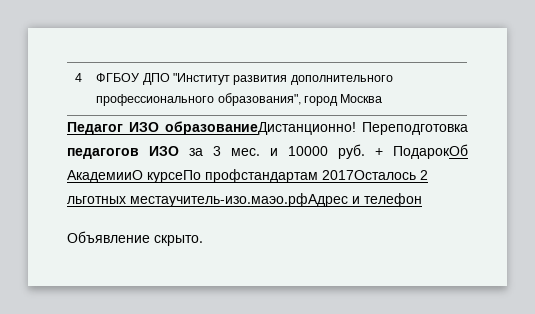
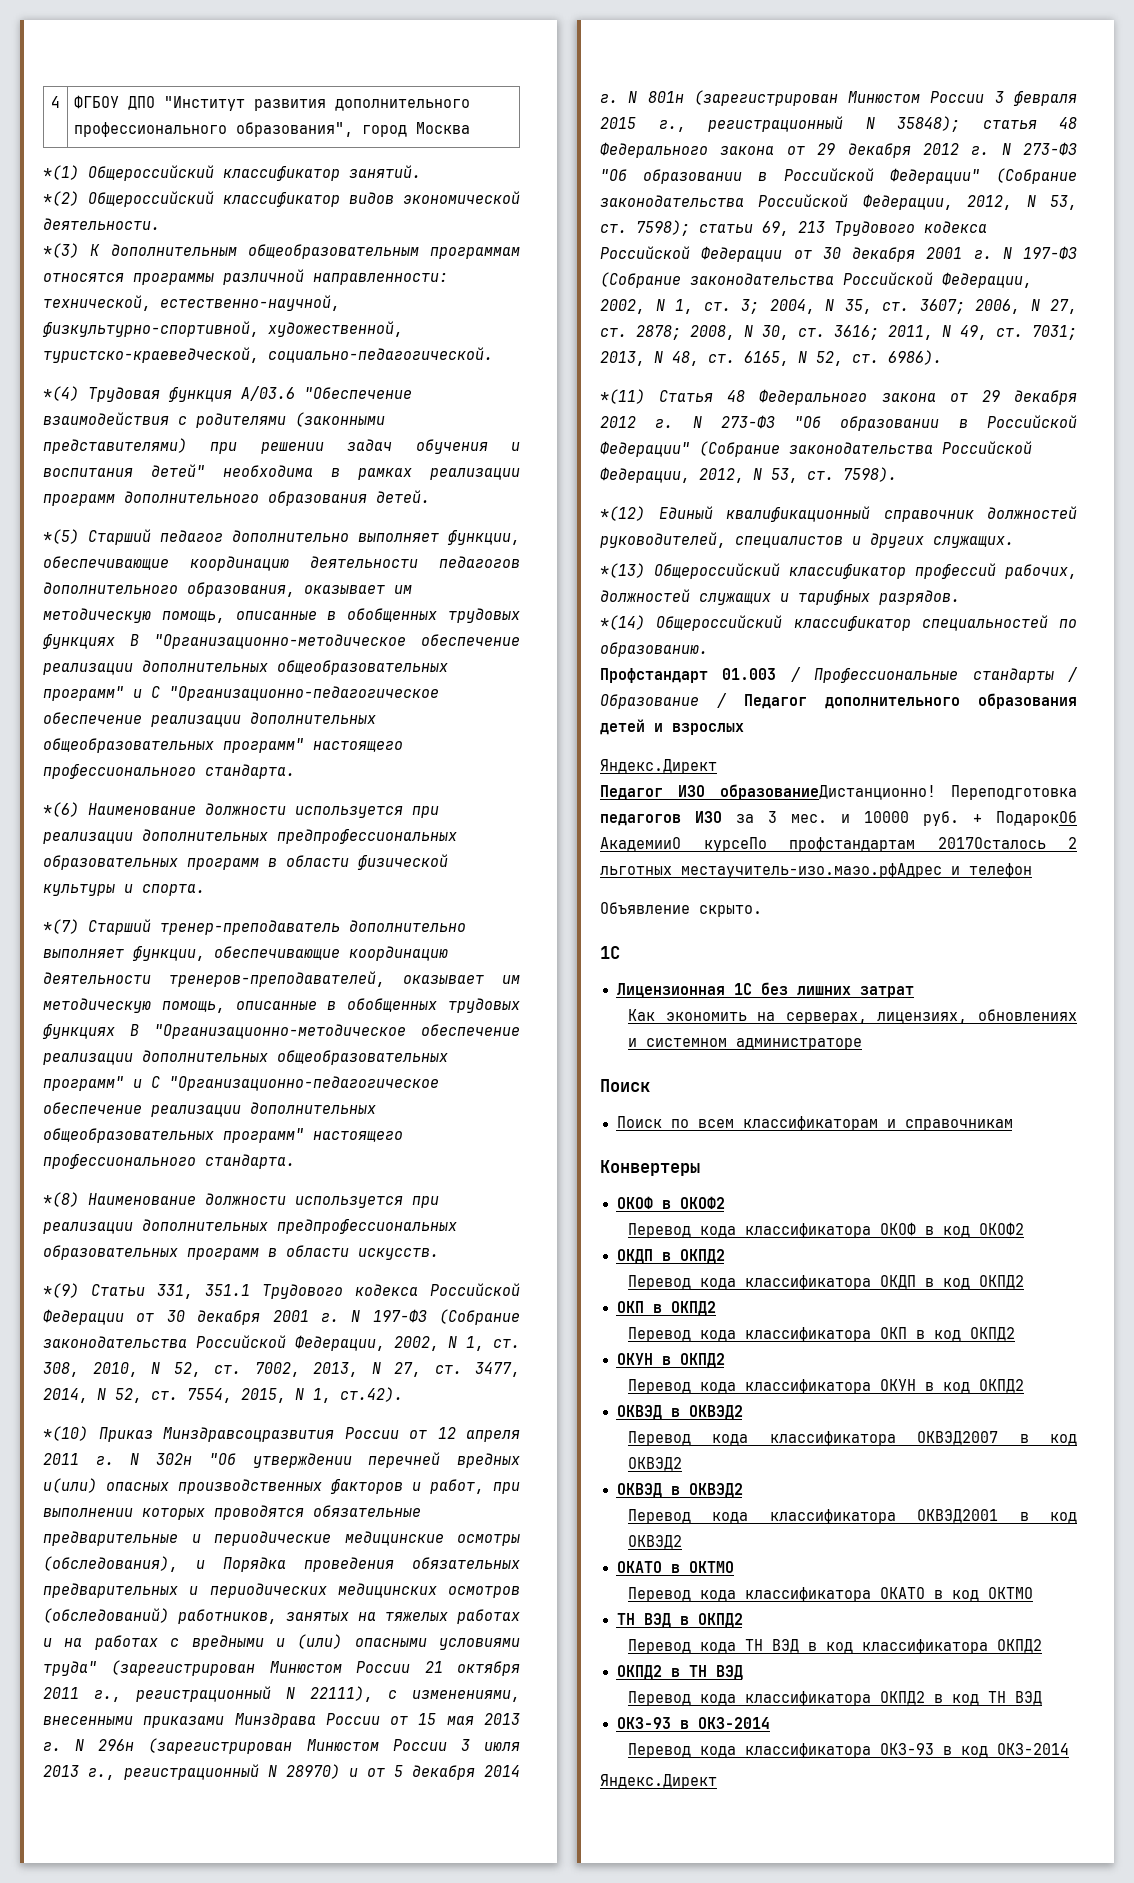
+ *(1) Общероссийский классификатор занятий.
+ *(2) Общероссийский классификатор видов экономической деятельности.
+ *(3) К дополнительным общеобразовательным программам относятся программы различной направленности: технической, естественно-научной, физкультурно-спортивной, художественной, туристско-краеведческой, социально-педагогической.
+ *(4) Трудовая функция А/03.6 "Обеспечение взаимодействия с родителями (законными представителями) при решении задач обучения и воспитания детей" необходима в рамках реализации программ дополнительного образования детей.
+ *(5) Старший педагог дополнительно выполняет функции, обеспечивающие координацию деятельности педагогов дополнительного образования, оказывает им методическую помощь, описанные в обобщенных трудовых функциях В "Организационно-методическое обеспечение реализации дополнительных общеобразовательных программ" и С "Организационно-педагогическое обеспечение реализации дополнительных общеобразовательных программ" настоящего профессионального стандарта.
+ *(6) Наименование должности используется при реализации дополнительных предпрофессиональных образовательных программ в области физической культуры и спорта.
+ *(7) Старший тренер-преподаватель дополнительно выполняет функции, обеспечивающие координацию деятельности тренеров-преподавателей, оказывает им методическую помощь, описанные в обобщенных трудовых функциях В "Организационно-методическое обеспечение реализации дополнительных общеобразовательных программ" и С "Организационно-педагогическое обеспечение реализации дополнительных общеобразовательных программ" настоящего профессионального стандарта.
+ *(8) Наименование должности используется при реализации дополнительных предпрофессиональных образовательных программ в области искусств.
+ *(9) Статьи 331, 351.1 Трудового кодекса Российской Федерации от 30 декабря 2001 г. N 197-ФЗ (Собрание законодательства Российской Федерации, 2002, N 1, ст. 308, 2010, N 52, ст. 7002, 2013, N 27, ст. 3477, 2014, N 52, ст. 7554, 2015, N 1, ст.42).
+ *(10) Приказ Минздравсоцразвития России от 12 апреля 2011 г. N 302н "Об утверждении перечней вредных и(или) опасных производственных факторов и работ, при выполнении которых проводятся обязательные предварительные и периодические медицинские осмотры (обследования), и Порядка проведения обязательных предварительных и периодических медицинских осмотров (обследований) работников, занятых на тяжелых работах и на работах с вредными и (или) опасными условиями труда" (зарегистрирован Минюстом России 21 октября 2011 г., регистрационный N 22111), с изменениями, внесенными приказами Минздрава России от 15 мая 2013 г. N 296н (зарегистрирован Минюстом России 3 июля 2013 г., регистрационный N 28970) и от 5 декабря 2014 г. N 801н (зарегистрирован Минюстом России 3 февраля 2015 г., регистрационный N 35848); статья 48 Федерального закона от 29 декабря 2012 г. N 273-ФЗ "Об образовании в Российской Федерации" (Собрание законодательства Российской Федерации, 2012, N 53, ст. 7598); статьи 69, 213 Трудового кодекса Российской Федерации от 30 декабря 2001 г. N 197-ФЗ (Собрание законодательства Российской Федерации, 2002, N 1, ст. 3; 2004, N 35, ст. 3607; 2006, N 27, ст. 2878; 2008, N 30, ст. 3616; 2011, N 49, ст. 7031; 2013, N 48, ст. 6165, N 52, ст. 6986).
+ *(11) Статья 48 Федерального закона от 29 декабря 2012 г. N 273-ФЗ "Об образовании в Российской Федерации" (Собрание законодательства Российской Федерации, 2012, N 53, ст. 7598).
+ *(12) Единый квалификационный справочник должностей руководителей, специалистов и других служащих.
+ *(13) Общероссийский классификатор профессий рабочих, должностей служащих и тарифных разрядов.
+ *(14) Общероссийский классификатор специальностей по образованию.
+ Профстандарт 01.003 / Профессиональные стандарты / Образование / Педагог дополнительного образования детей и взрослых
+ Яндекс.Директ
  Объявление скрыто.
+ 1С
+ Лицензионная 1C без лишних затрат
+ Как экономить на серверах, лицензиях, обновлениях и системном администраторе
+ Поиск
+ Поиск по всем классификаторам и справочникам
+ Конвертеры
+ ОКОФ в ОКОФ2
+ Перевод кода классификатора ОКОФ в код ОКОФ2
+ ОКДП в ОКПД2
+ Перевод кода классификатора ОКДП в код ОКПД2
+ ОКП в ОКПД2
+ Перевод кода классификатора ОКП в код ОКПД2
+ ОКУН в ОКПД2
+ Перевод кода классификатора ОКУН в код ОКПД2
+ ОКВЭД в ОКВЭД2
+ Перевод кода классификатора ОКВЭД2007 в код ОКВЭД2
+ ОКВЭД в ОКВЭД2
+ Перевод кода классификатора ОКВЭД2001 в код ОКВЭД2
+ ОКАТО в ОКТМО
+ Перевод кода классификатора ОКАТО в код ОКТМО
+ ТН ВЭД в ОКПД2
+ Перевод кода ТН ВЭД в код классификатора ОКПД2
+ ОКПД2 в ТН ВЭД
+ Перевод кода классификатора ОКПД2 в код ТН ВЭД
+ ОКЗ-93 в ОКЗ-2014
+ Перевод кода классификатора ОКЗ-93 в код ОКЗ-2014
+ Яндекс.Директ

